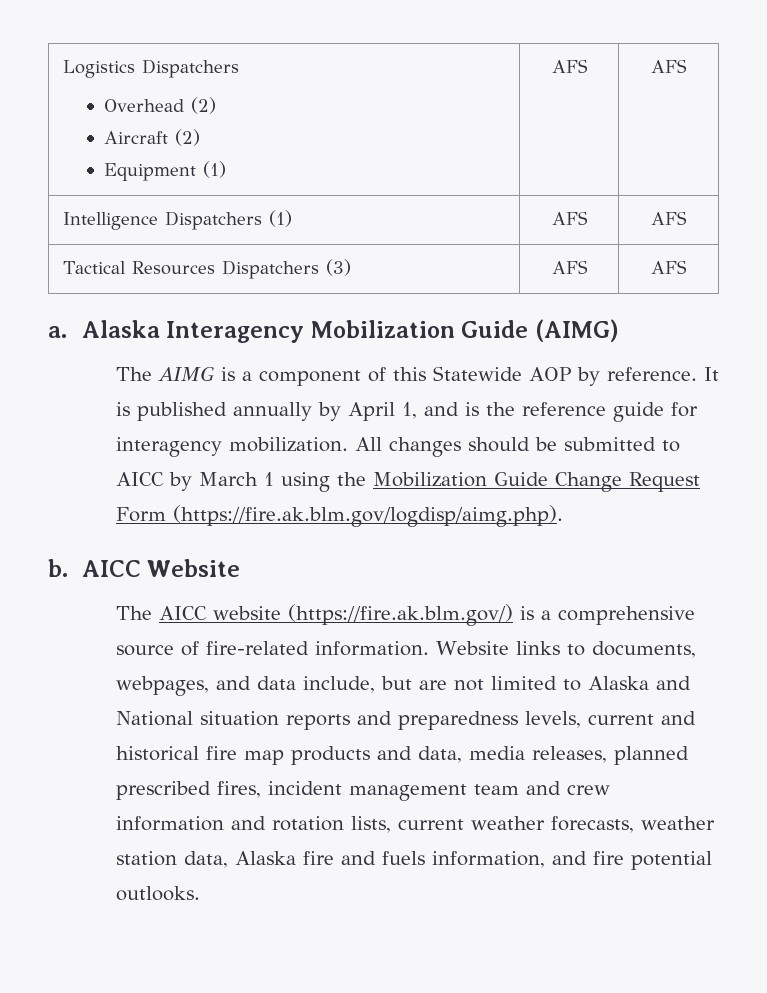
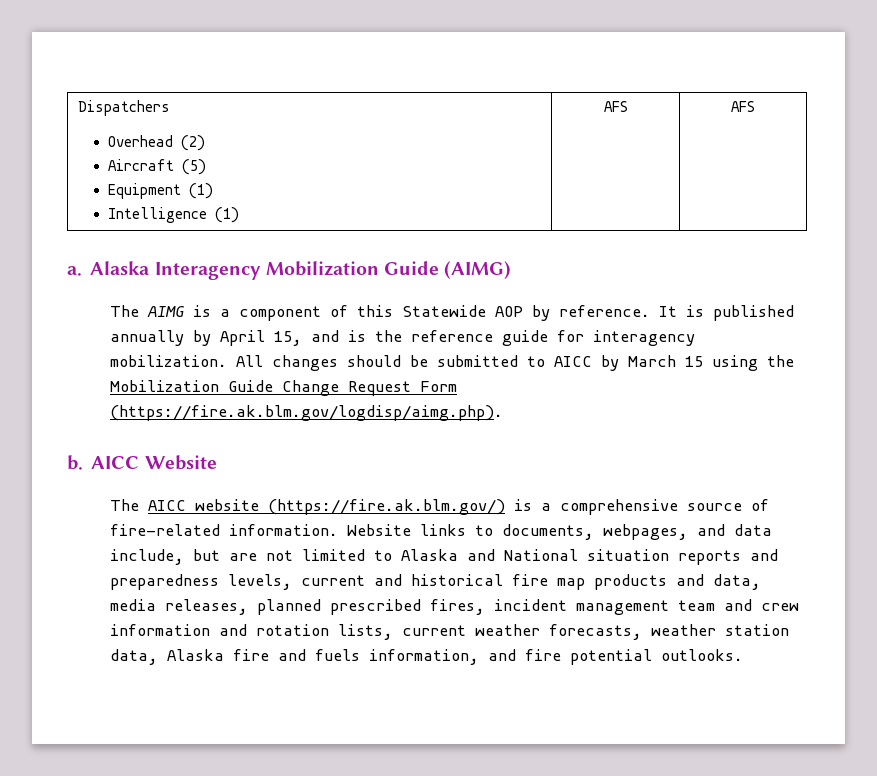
- Logistics Dispatchers
+ Dispatchers
  Overhead (2)
- Aircraft (2)
- Equipment (1) | AFS | AFS
- Intelligence Dispatchers (1) | AFS | AFS
- Tactical Resources Dispatchers (3) | AFS | AFS
+ Aircraft (5)
+ Equipment (1)
+ Intelligence (1) | AFS | AFS
- It is published annually by April 1, and is the reference guide for interagency mobilization.
+ It is published annually by April 15, and is the reference guide for interagency mobilization.
- All changes should be submitted to AICC by March 1 using the Mobilization Guide Change Request Form (https://fire.ak.blm.gov/logdisp/aimg.php).
+ All changes should be submitted to AICC by March 15 using the Mobilization Guide Change Request Form (https://fire.ak.blm.gov/logdisp/aimg.php).

